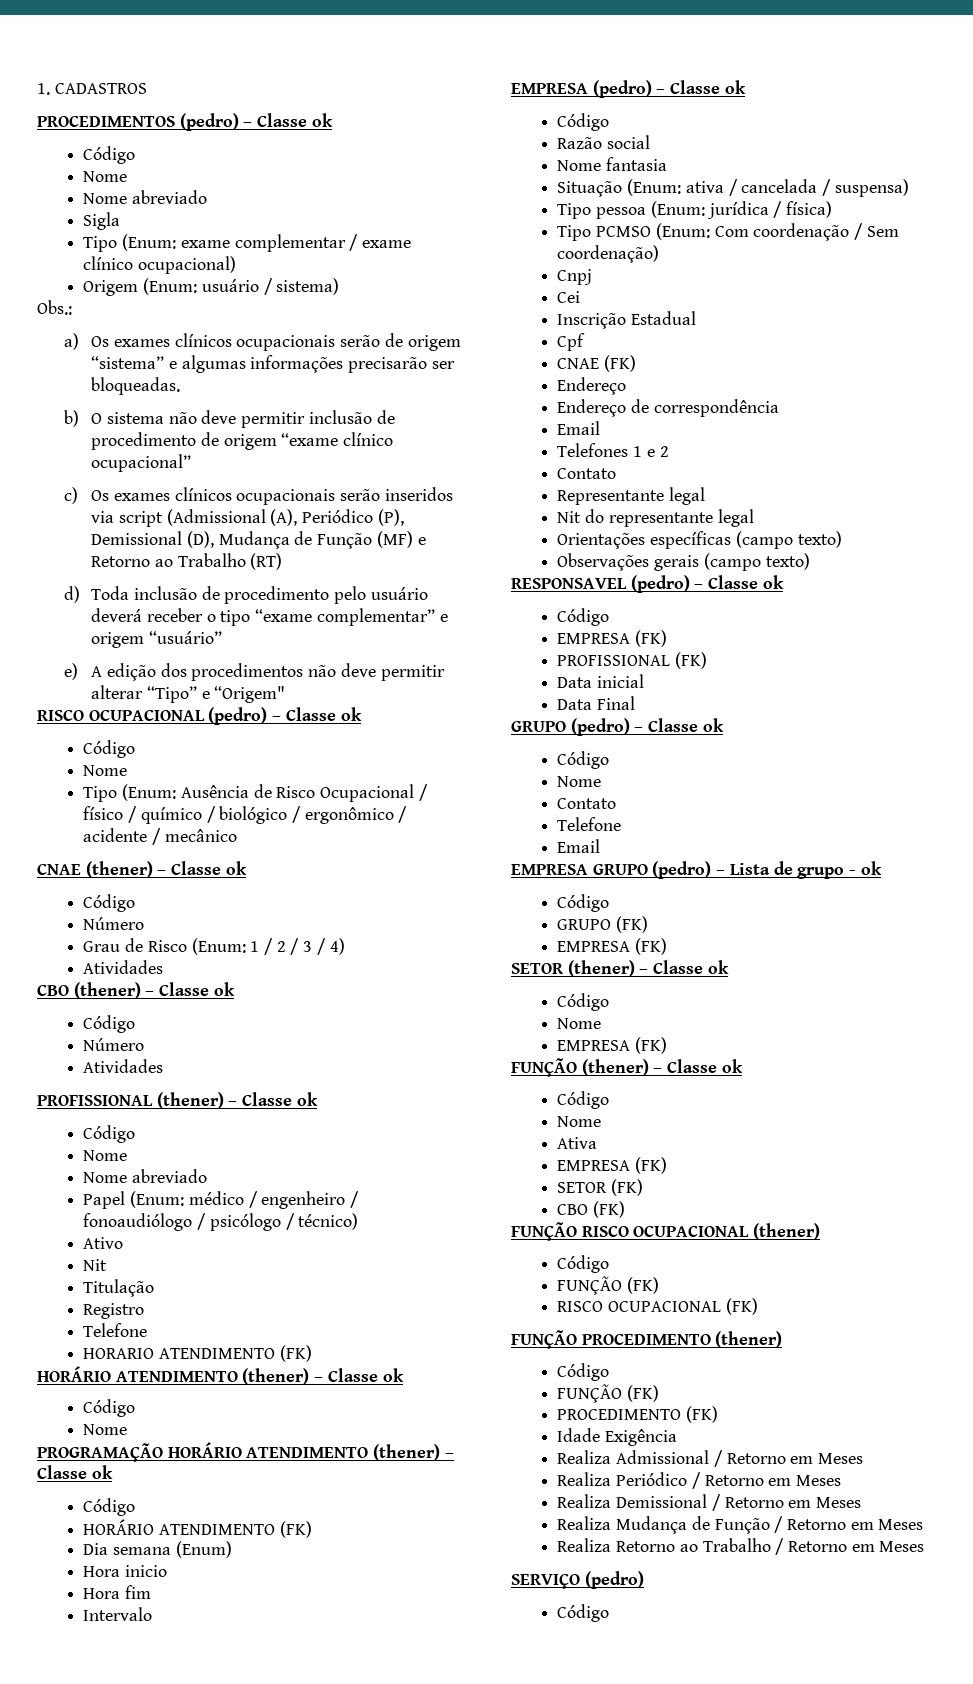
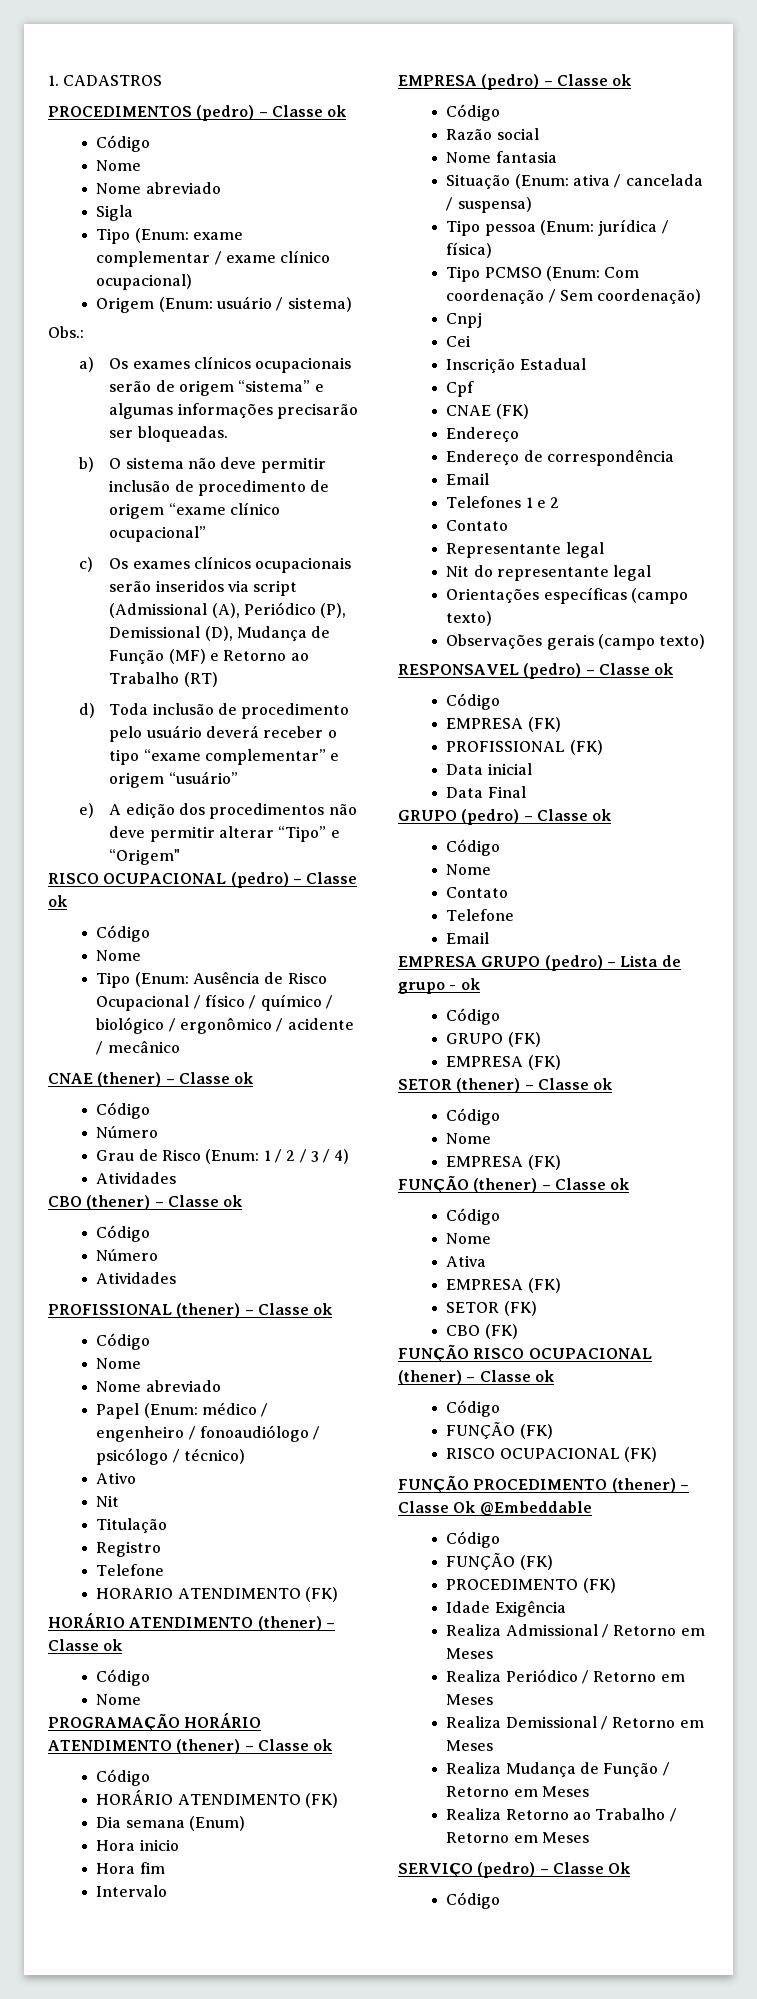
- FUNÇÃO RISCO OCUPACIONAL (thener)
+ FUNÇÃO RISCO OCUPACIONAL (thener) – Classe ok
- FUNÇÃO PROCEDIMENTO (thener)
+ FUNÇÃO PROCEDIMENTO (thener) – Classe Ok @Embeddable
- SERVIÇO (pedro)
+ SERVIÇO (pedro) – Classe Ok

